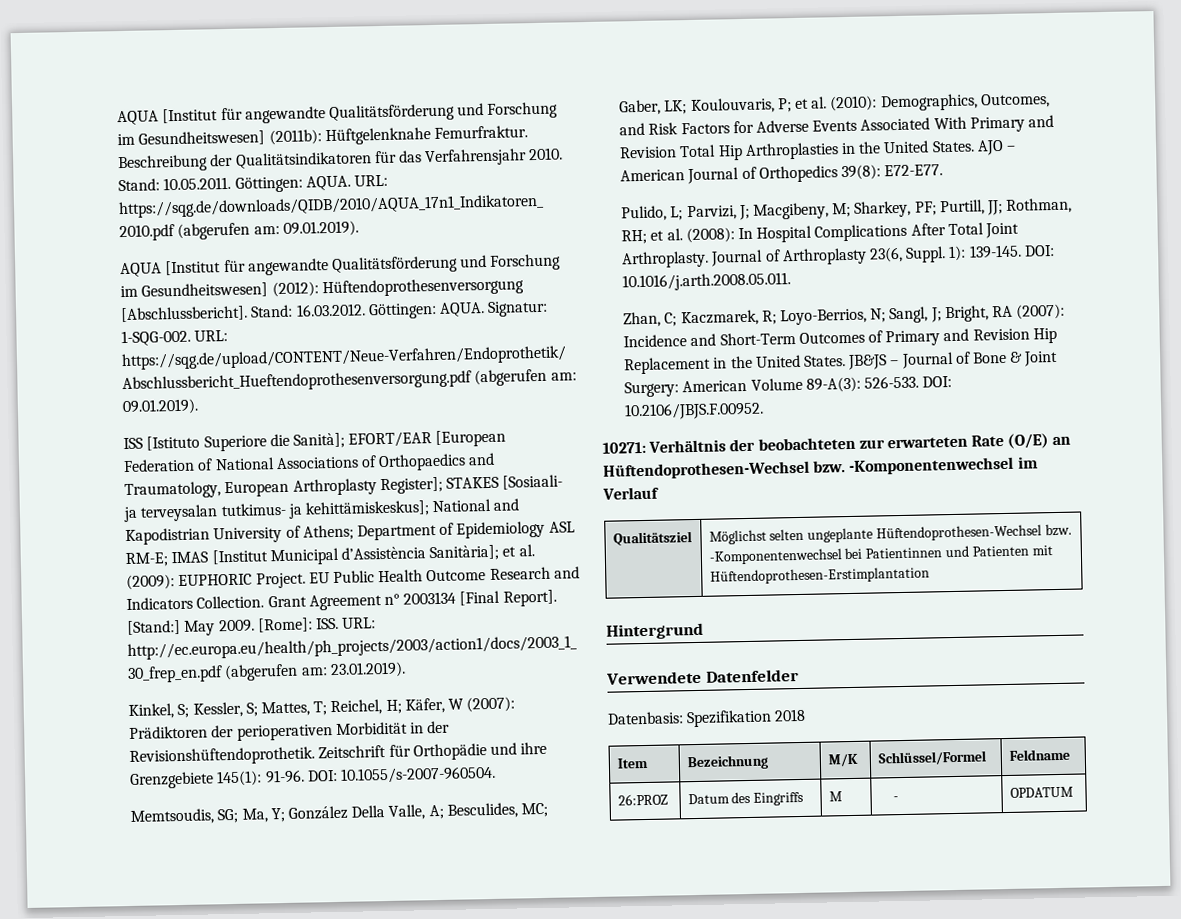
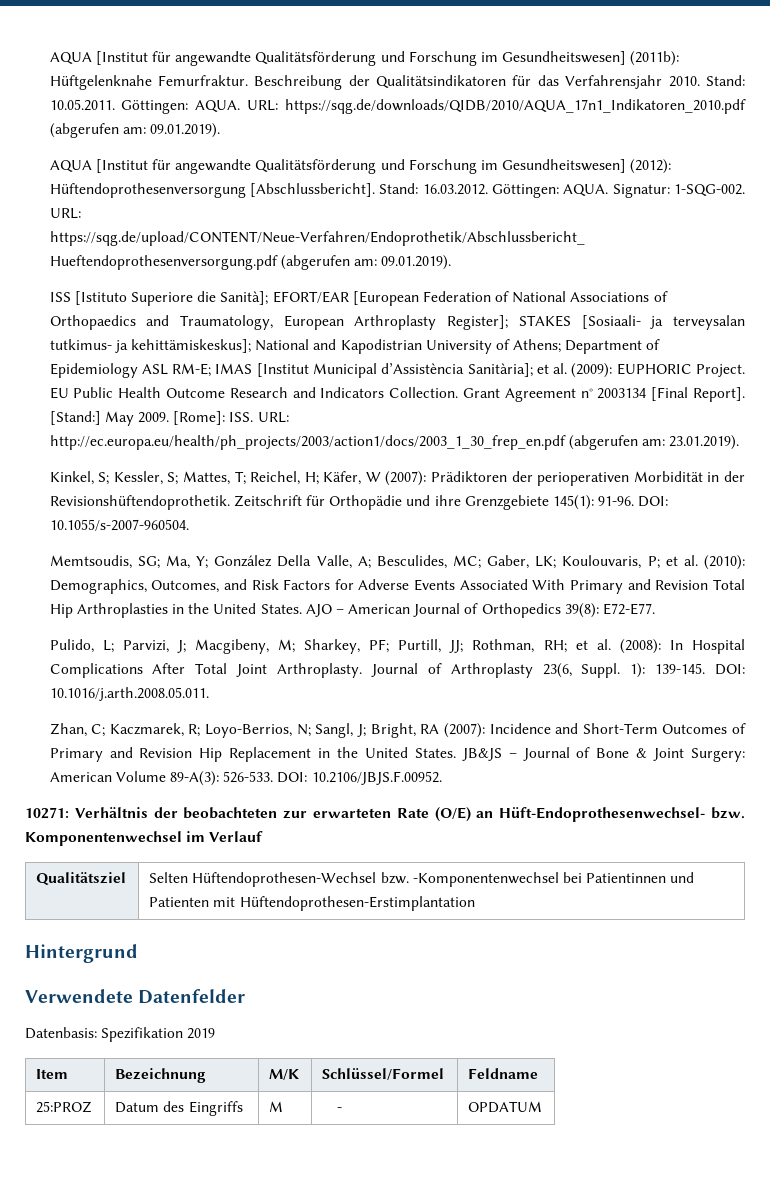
- 10271: Verhältnis der beobachteten zur erwarteten Rate (O/E) an Hüftendoprothesen-Wechsel bzw. -Komponentenwechsel im Verlauf
+ 10271: Verhältnis der beobachteten zur erwarteten Rate (O/E) an Hüft-Endoprothesenwechsel- bzw. Komponentenwechsel im Verlauf
- Qualitätsziel | Möglichst selten ungeplante Hüftendoprothesen-Wechsel bzw. -Komponentenwechsel bei Patientinnen und Patienten mit Hüftendoprothesen-Erstimplantation
+ Qualitätsziel | Selten Hüftendoprothesen-Wechsel bzw. -Komponentenwechsel bei Patientinnen und Patienten mit Hüftendoprothesen-Erstimplantation
- Datenbasis: Spezifikation 2018
+ Datenbasis: Spezifikation 2019
- 26:PROZ | Datum des Eingriffs | M | - | OPDATUM
+ 25:PROZ | Datum des Eingriffs | M | - | OPDATUM

